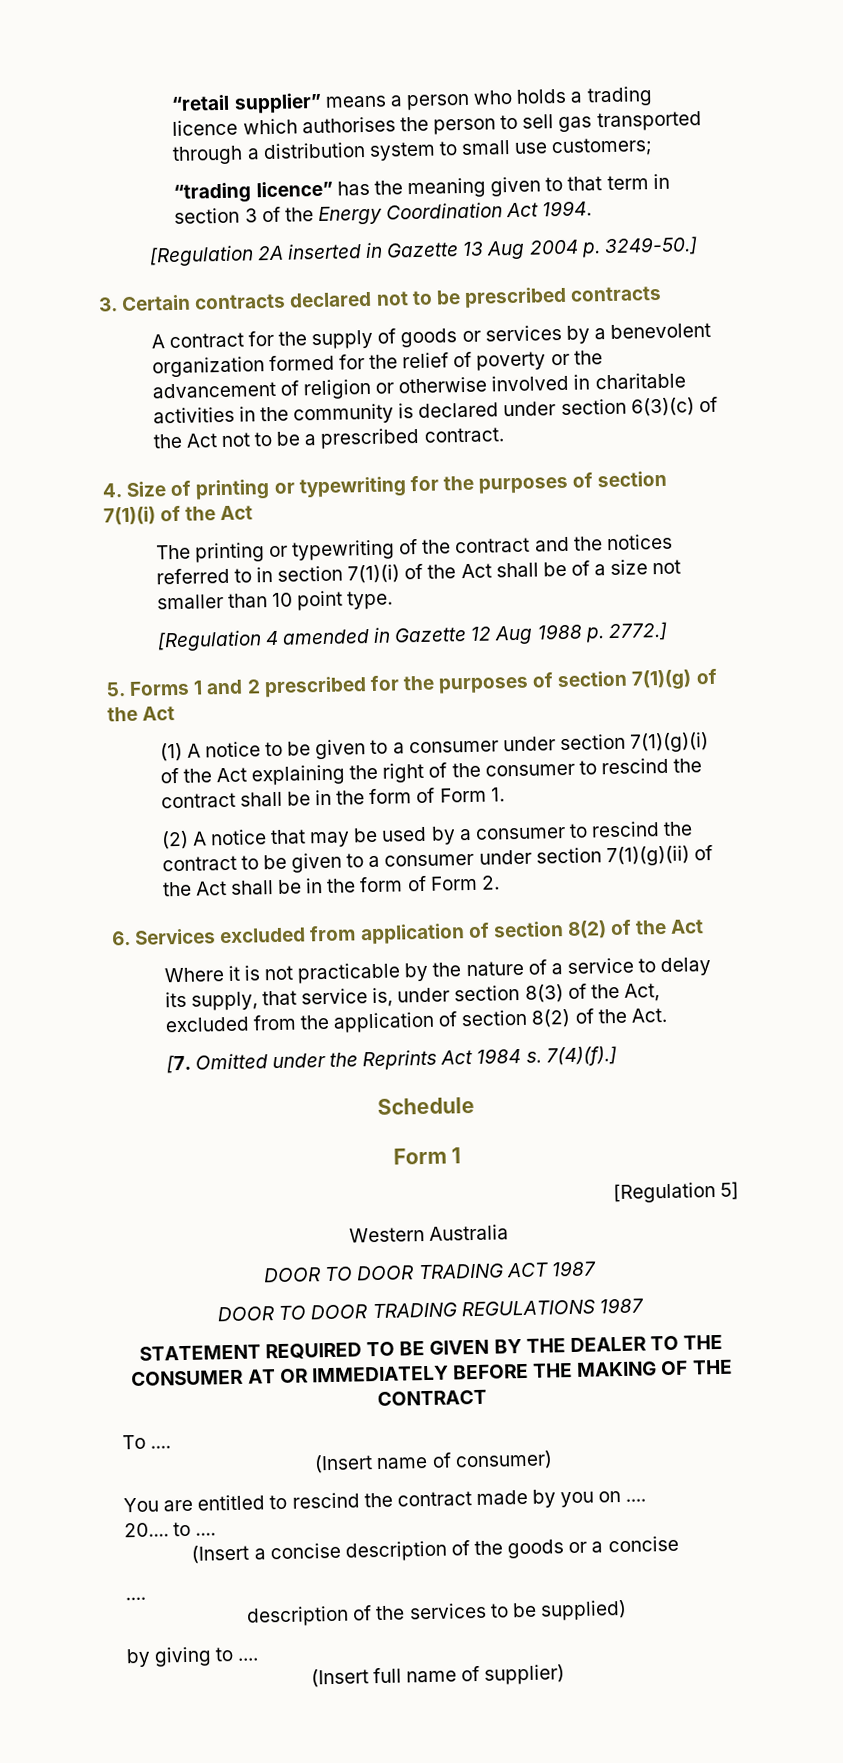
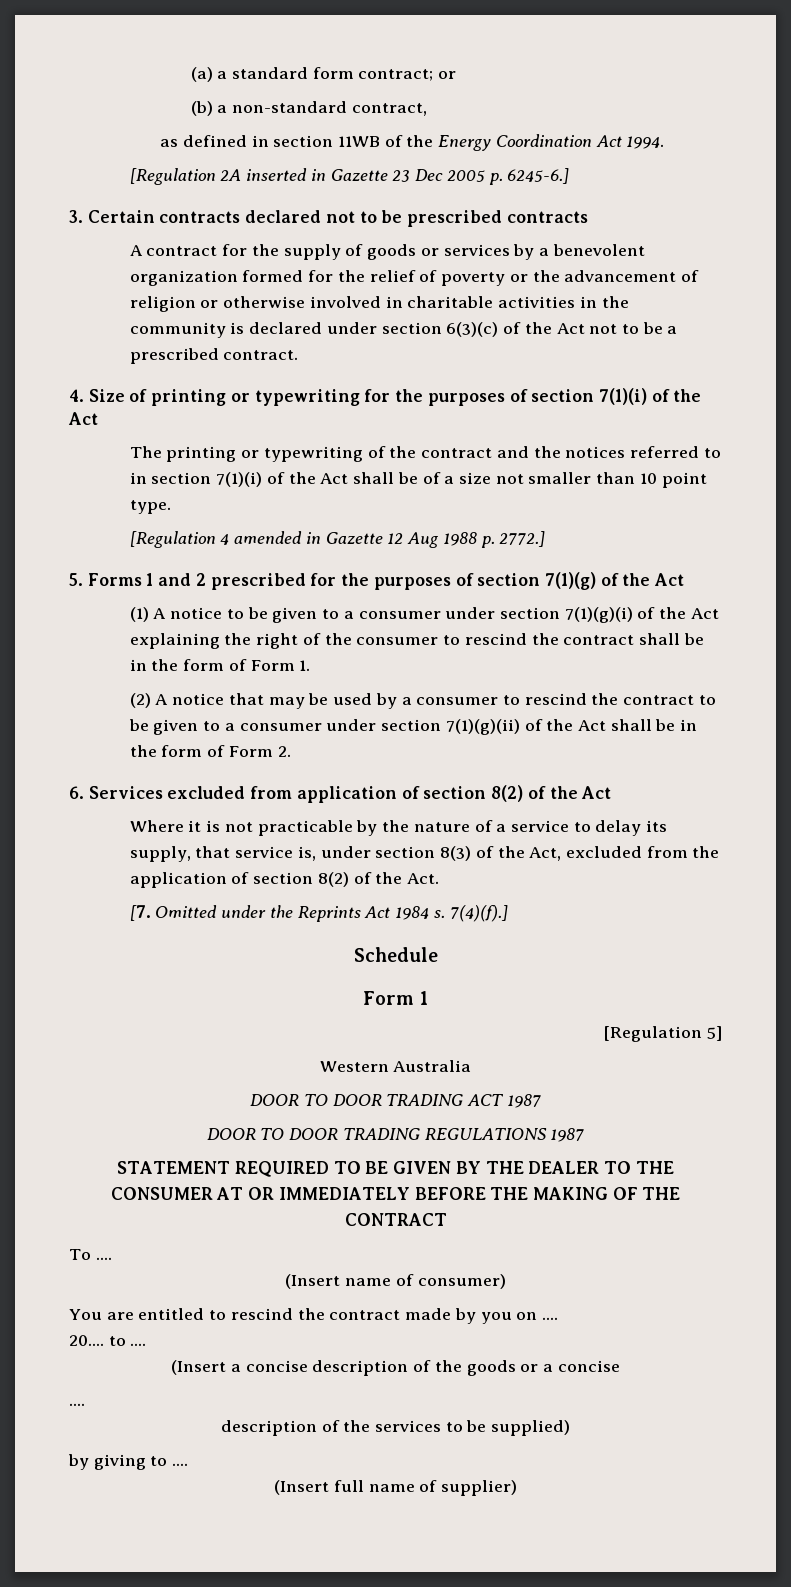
- “retail supplier” means a person who holds a trading licence which authorises the person to sell gas transported through a distribution system to small use customers;
- “trading licence” has the meaning given to that term in section 3 of the Energy Coordination Act 1994.
+ (a) a standard form contract; or
+ (b) a non-standard contract,
+ as defined in section 11WB of the Energy Coordination Act 1994.
- [Regulation 2A inserted in Gazette 13 Aug 2004 p. 3249-50.]
+ [Regulation 2A inserted in Gazette 23 Dec 2005 p. 6245-6.]

